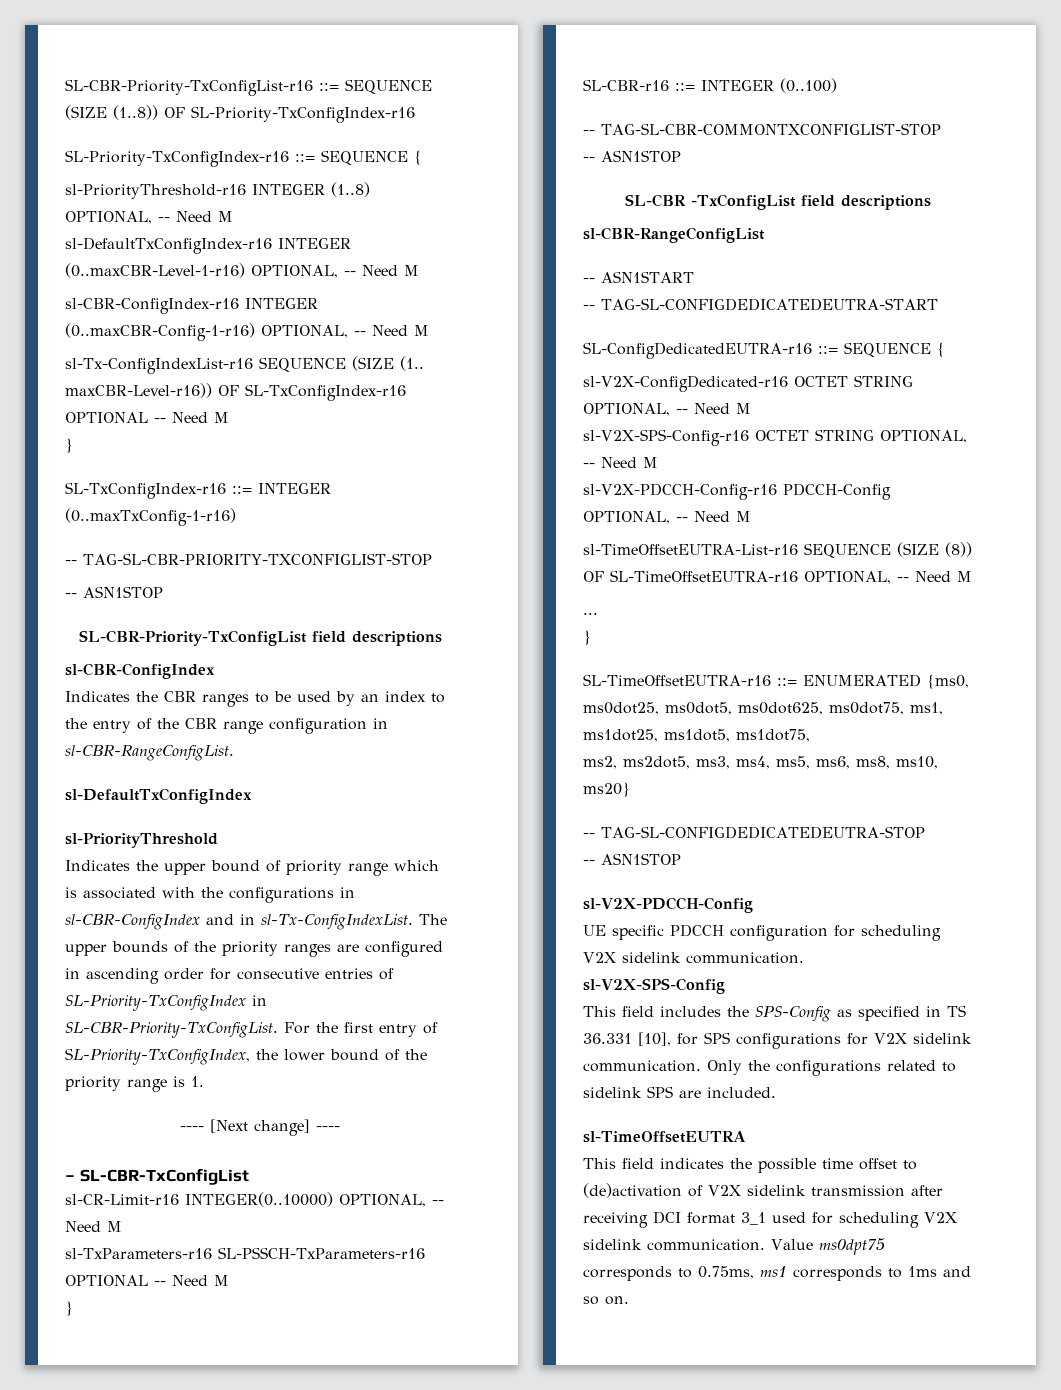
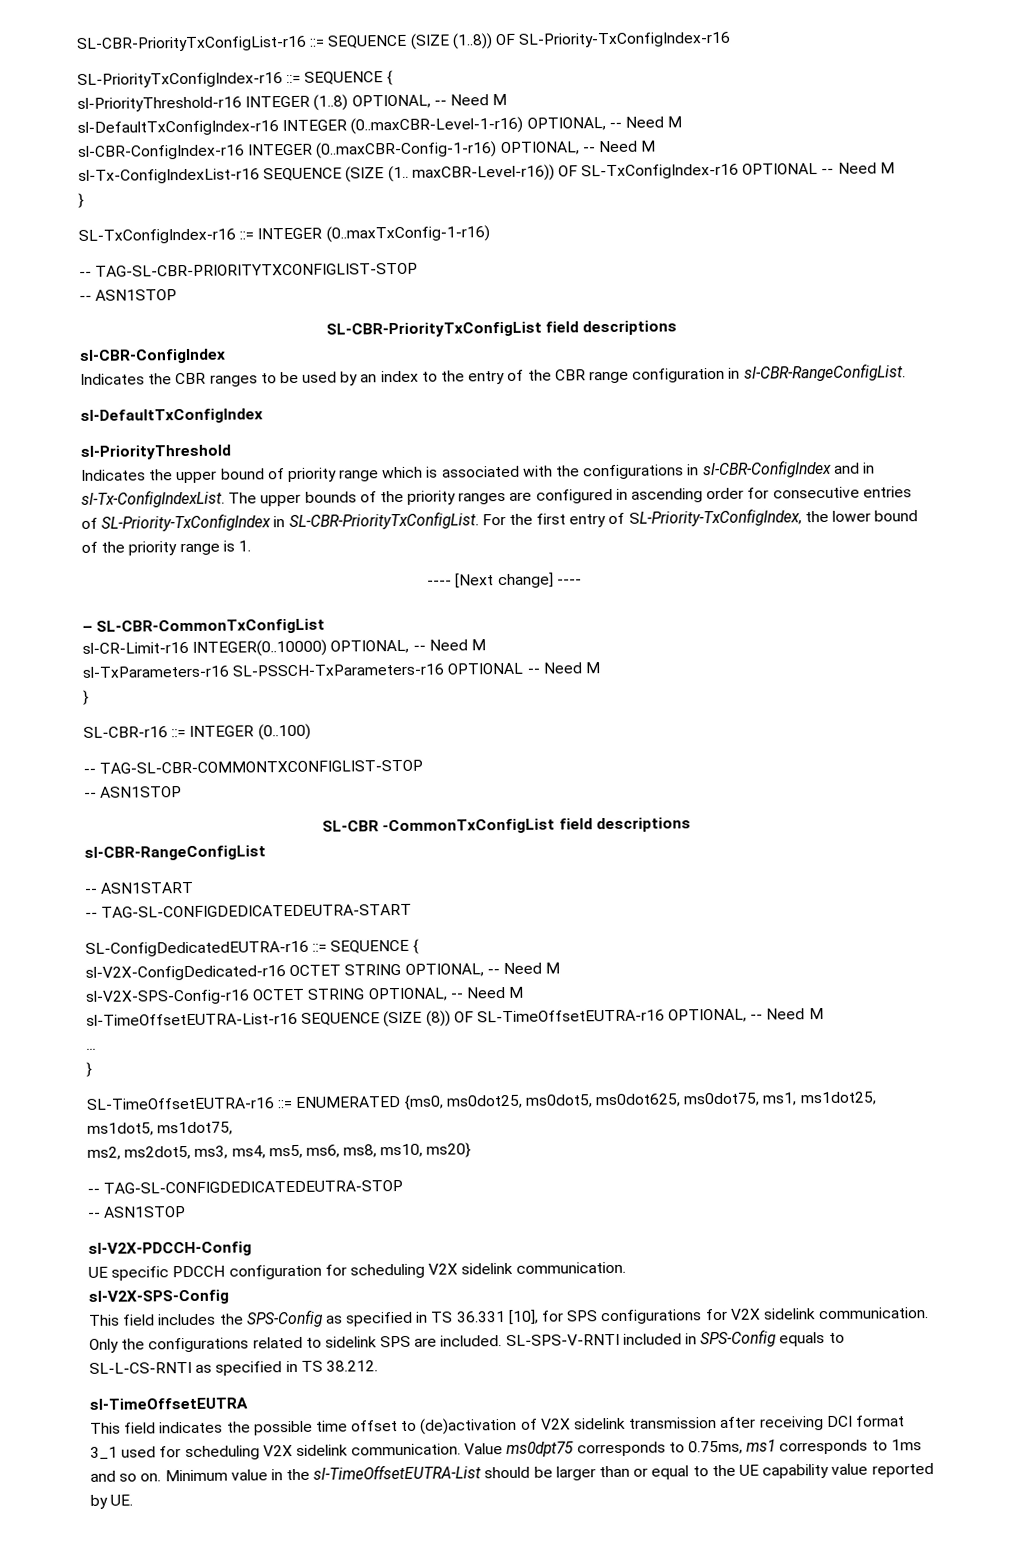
- SL-CBR-Priority-TxConfigList-r16 ::= SEQUENCE (SIZE (1..8)) OF SL-Priority-TxConfigIndex-r16
+ SL-CBR-PriorityTxConfigList-r16 ::= SEQUENCE (SIZE (1..8)) OF SL-Priority-TxConfigIndex-r16
- SL-Priority-TxConfigIndex-r16 ::= SEQUENCE {
+ SL-PriorityTxConfigIndex-r16 ::= SEQUENCE {
- -- TAG-SL-CBR-PRIORITY-TXCONFIGLIST-STOP
+ -- TAG-SL-CBR-PRIORITYTXCONFIGLIST-STOP
  -- ASN1STOP
- SL-CBR-Priority-TxConfigList field descriptions
+ SL-CBR-PriorityTxConfigList field descriptions
- The upper bounds of the priority ranges are configured in ascending order for consecutive entries of SL-Priority-TxConfigIndex in SL-CBR-Priority-TxConfigList.
+ The upper bounds of the priority ranges are configured in ascending order for consecutive entries of SL-Priority-TxConfigIndex in SL-CBR-PriorityTxConfigList.
- – SL-CBR-TxConfigList
+ – SL-CBR-CommonTxConfigList
- SL-CBR -TxConfigList field descriptions
+ SL-CBR -CommonTxConfigList field descriptions
- sl-V2X-PDCCH-Config-r16 PDCCH-Config OPTIONAL, -- Need M
+ SL-SPS-V-RNTI included in SPS-Config equals to SL-L-CS-RNTI as specified in TS 38.212.
+ Minimum value in the sl-TimeOffsetEUTRA-List should be larger than or equal to the UE capability value reported by UE.

